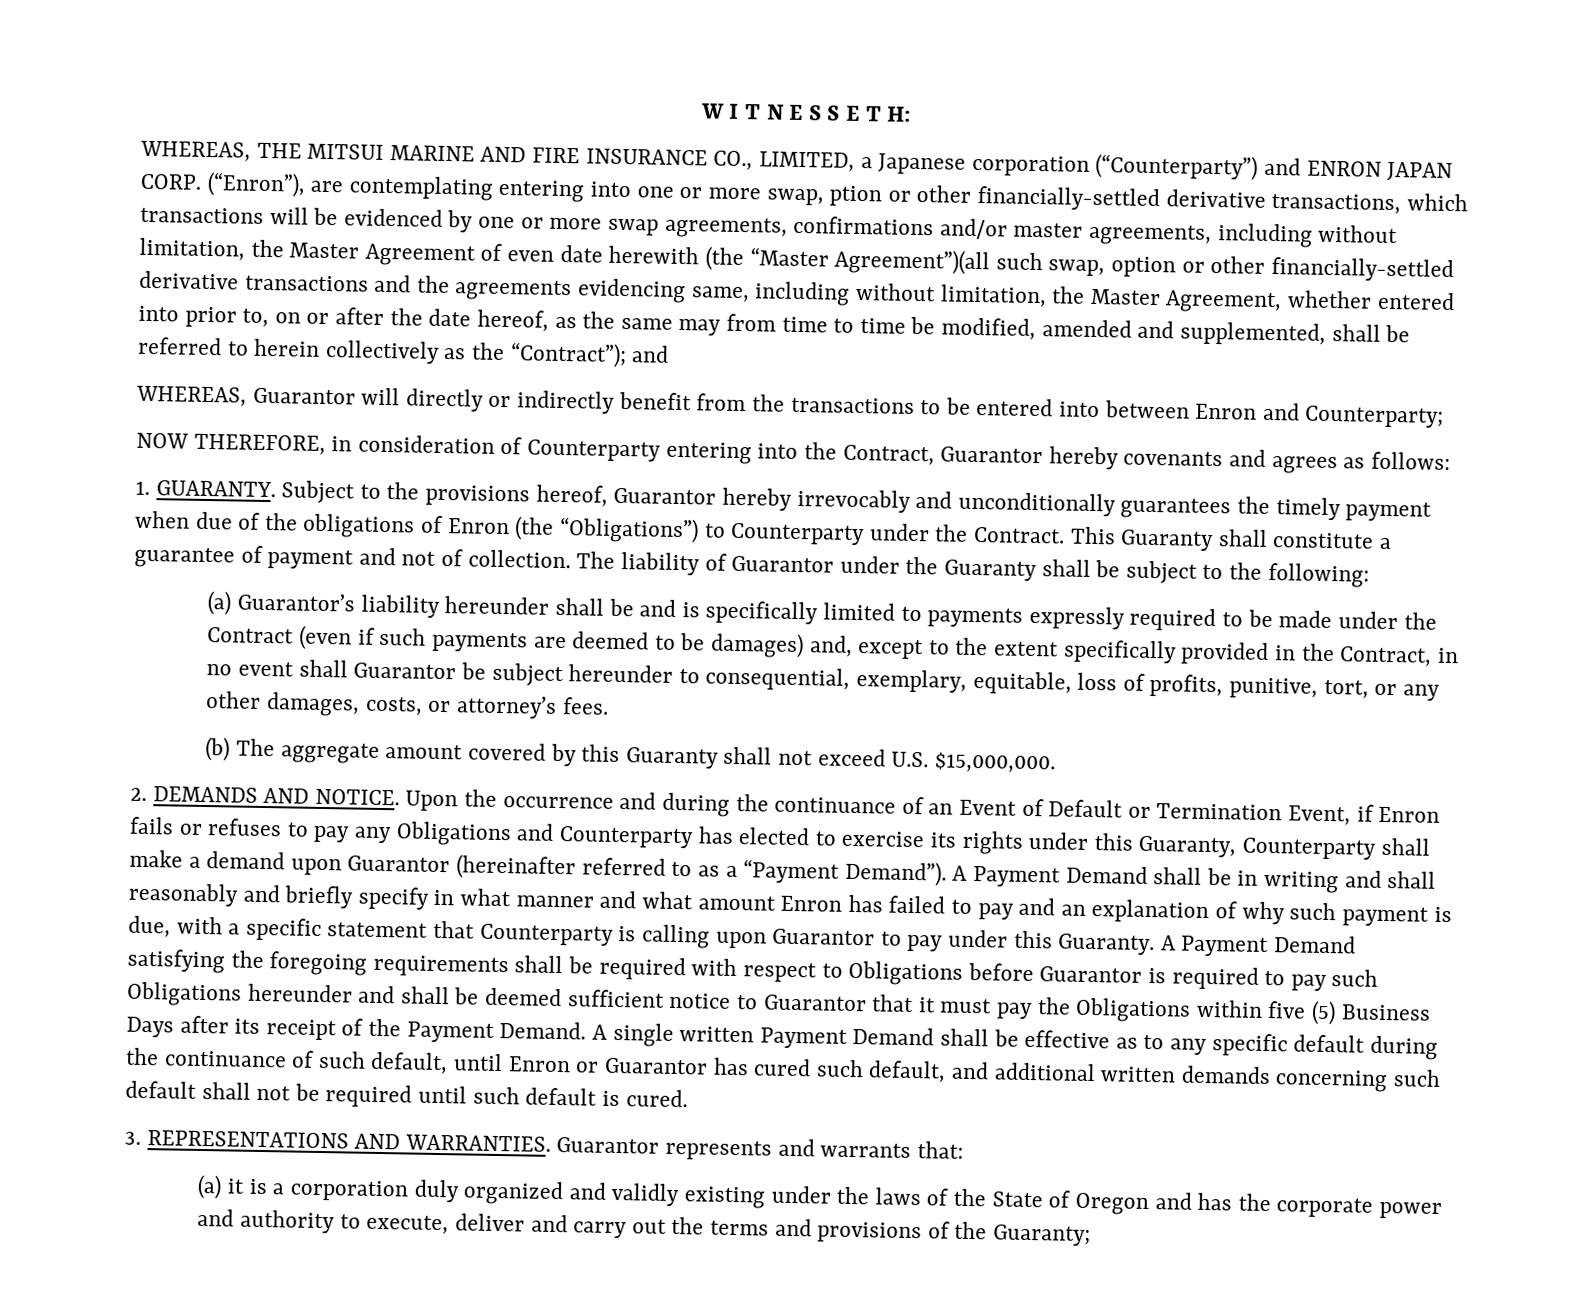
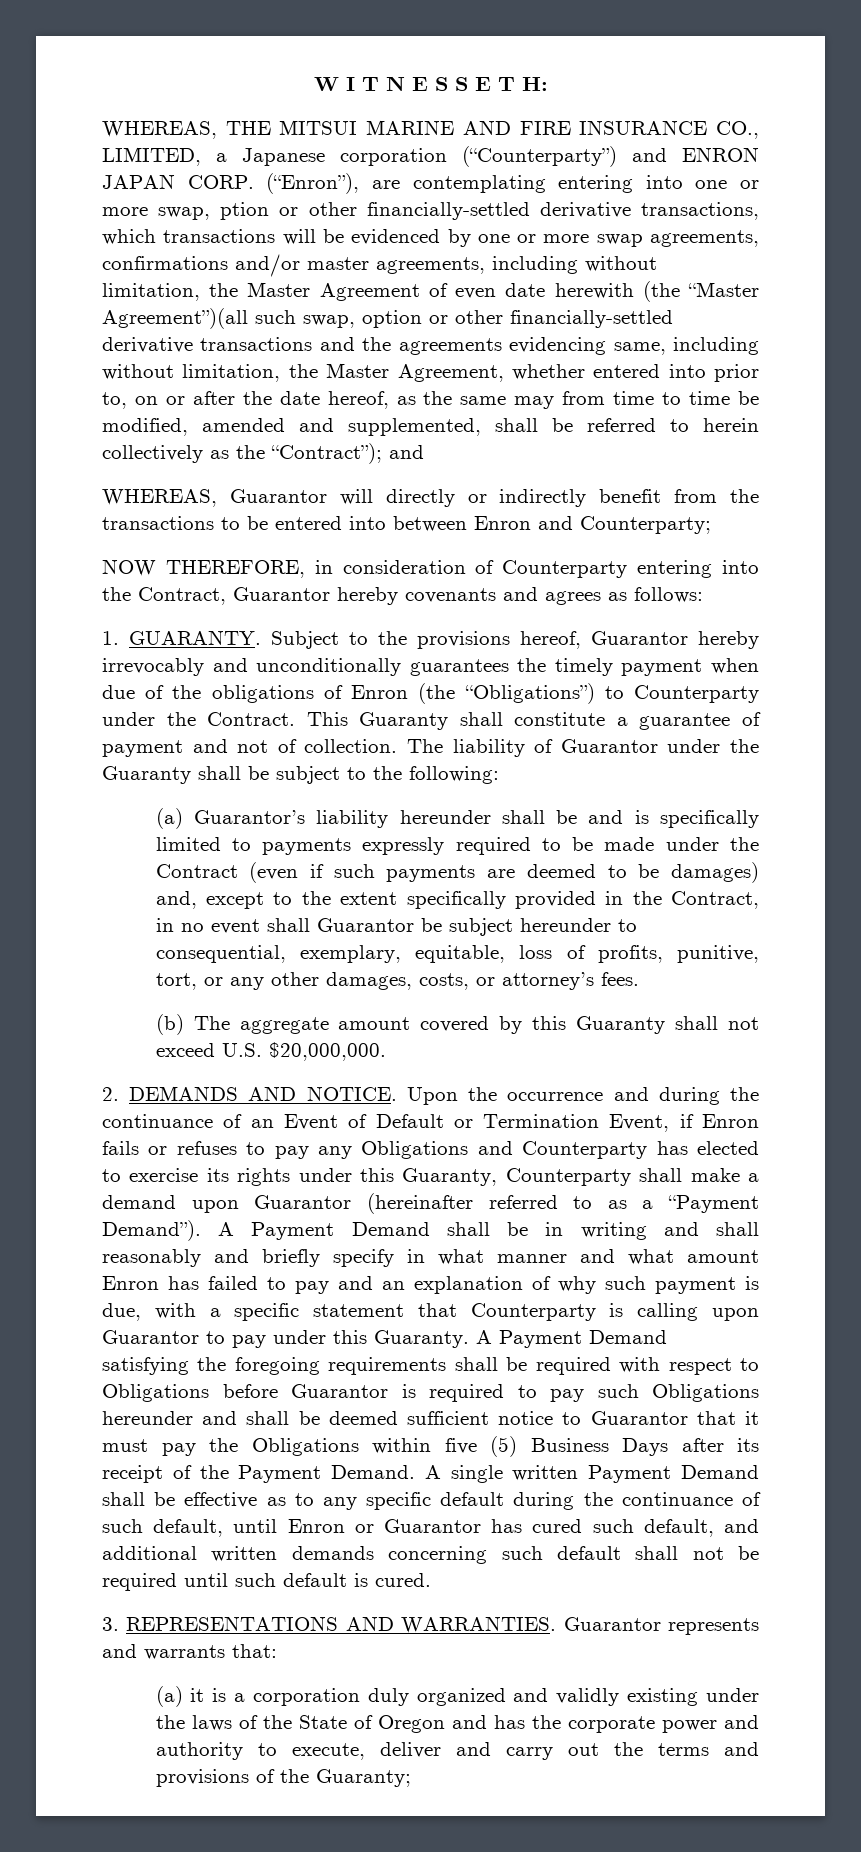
- (b) The aggregate amount covered by this Guaranty shall not exceed U.S. $15,000,000.
+ (b) The aggregate amount covered by this Guaranty shall not exceed U.S. $20,000,000.

